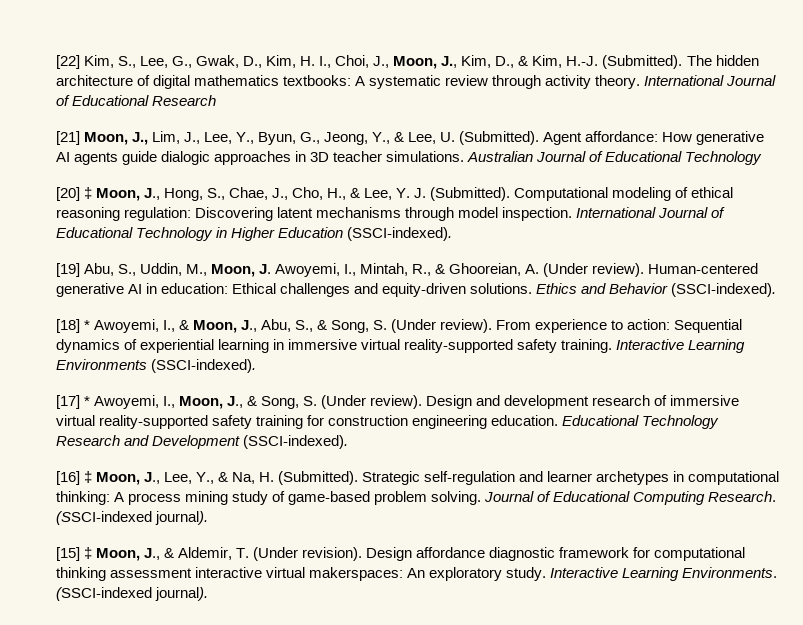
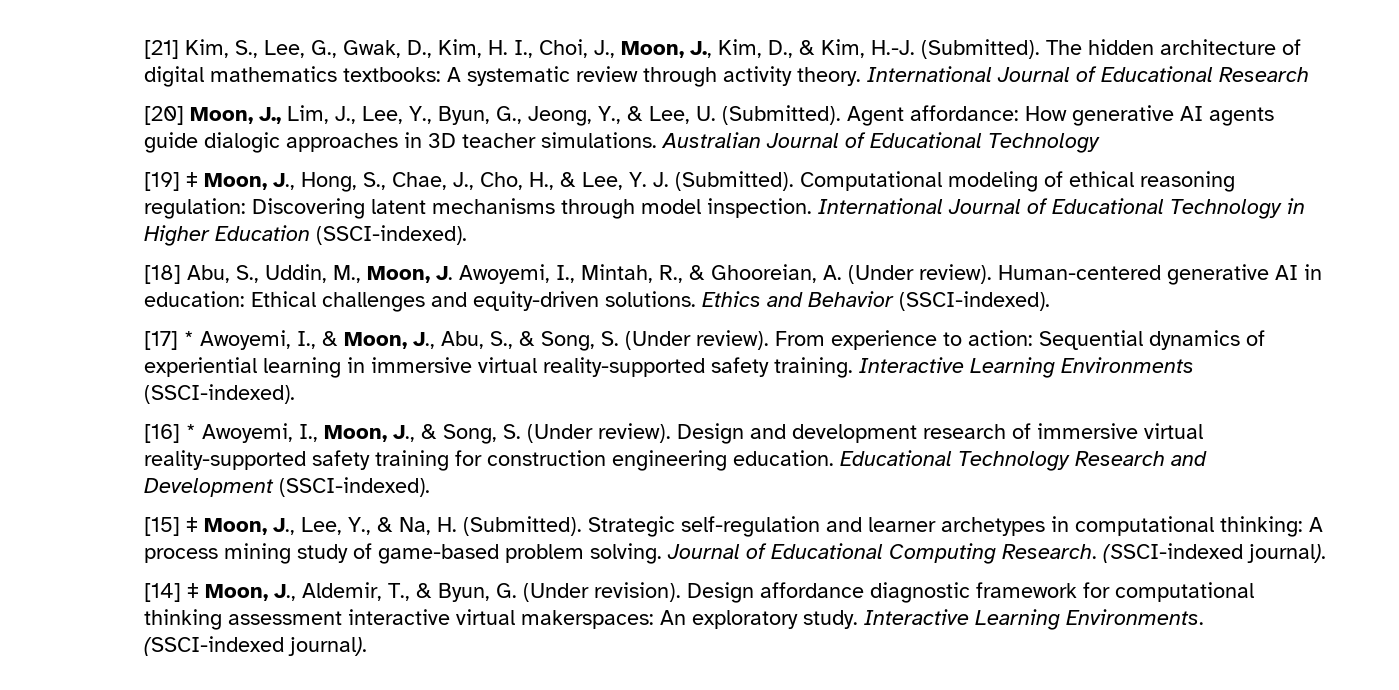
- [22] Kim, S., Lee, G., Gwak, D., Kim, H. I., Choi, J., Moon, J., Kim, D., & Kim, H.-J. (Submitted).
+ [21] Kim, S., Lee, G., Gwak, D., Kim, H. I., Choi, J., Moon, J., Kim, D., & Kim, H.-J. (Submitted).
- [21] Moon, J., Lim, J., Lee, Y., Byun, G., Jeong, Y., & Lee, U. (Submitted).
+ [20] Moon, J., Lim, J., Lee, Y., Byun, G., Jeong, Y., & Lee, U. (Submitted).
- [20] ‡ Moon, J., Hong, S., Chae, J., Cho, H., & Lee, Y. J. (Submitted).
+ [19] ‡ Moon, J., Hong, S., Chae, J., Cho, H., & Lee, Y. J. (Submitted).
- [19] Abu, S., Uddin, M., Moon, J. Awoyemi, I., Mintah, R., & Ghooreian, A. (Under review).
+ [18] Abu, S., Uddin, M., Moon, J. Awoyemi, I., Mintah, R., & Ghooreian, A. (Under review).
- [18] * Awoyemi, I., & Moon, J., Abu, S., & Song, S. (Under review).
+ [17] * Awoyemi, I., & Moon, J., Abu, S., & Song, S. (Under review).
- [17] * Awoyemi, I., Moon, J., & Song, S. (Under review).
+ [16] * Awoyemi, I., Moon, J., & Song, S. (Under review).
- [16] ‡ Moon, J., Lee, Y., & Na, H. (Submitted).
+ [15] ‡ Moon, J., Lee, Y., & Na, H. (Submitted).
- [15] ‡ Moon, J., & Aldemir, T. (Under revision).
+ [14] ‡ Moon, J., Aldemir, T., & Byun, G. (Under revision).

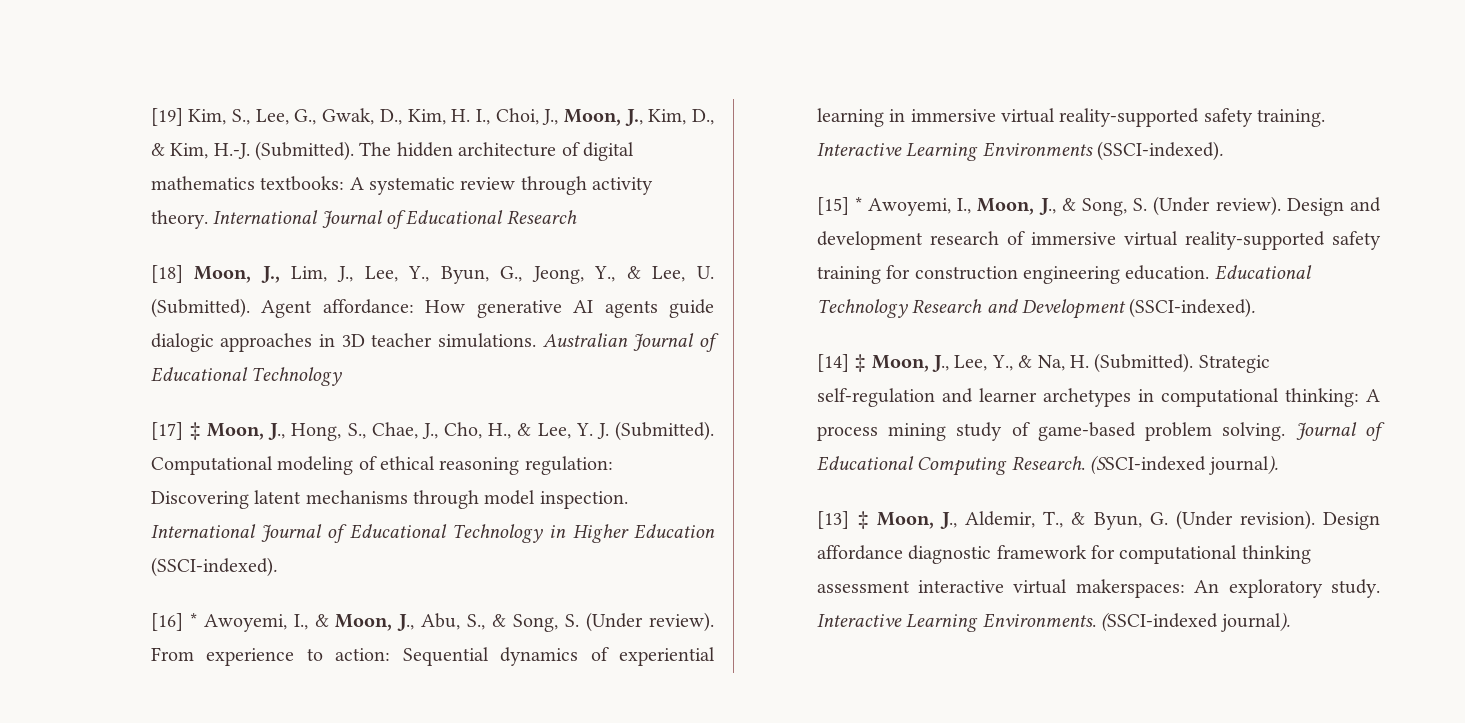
- [21] Kim, S., Lee, G., Gwak, D., Kim, H. I., Choi, J., Moon, J., Kim, D., & Kim, H.-J. (Submitted).
+ [19] Kim, S., Lee, G., Gwak, D., Kim, H. I., Choi, J., Moon, J., Kim, D., & Kim, H.-J. (Submitted).
- [20] Moon, J., Lim, J., Lee, Y., Byun, G., Jeong, Y., & Lee, U. (Submitted).
+ [18] Moon, J., Lim, J., Lee, Y., Byun, G., Jeong, Y., & Lee, U. (Submitted).
- [19] ‡ Moon, J., Hong, S., Chae, J., Cho, H., & Lee, Y. J. (Submitted).
+ [17] ‡ Moon, J., Hong, S., Chae, J., Cho, H., & Lee, Y. J. (Submitted).
- [18] Abu, S., Uddin, M., Moon, J. Awoyemi, I., Mintah, R., & Ghooreian, A. (Under review). Human-centered generative AI in education: Ethical challenges and equity-driven solutions. Ethics and Behavior (SSCI-indexed).
- [17] * Awoyemi, I., & Moon, J., Abu, S., & Song, S. (Under review).
+ [16] * Awoyemi, I., & Moon, J., Abu, S., & Song, S. (Under review).
- [16] * Awoyemi, I., Moon, J., & Song, S. (Under review).
+ [15] * Awoyemi, I., Moon, J., & Song, S. (Under review).
- [15] ‡ Moon, J., Lee, Y., & Na, H. (Submitted).
+ [14] ‡ Moon, J., Lee, Y., & Na, H. (Submitted).
- [14] ‡ Moon, J., Aldemir, T., & Byun, G. (Under revision).
+ [13] ‡ Moon, J., Aldemir, T., & Byun, G. (Under revision).

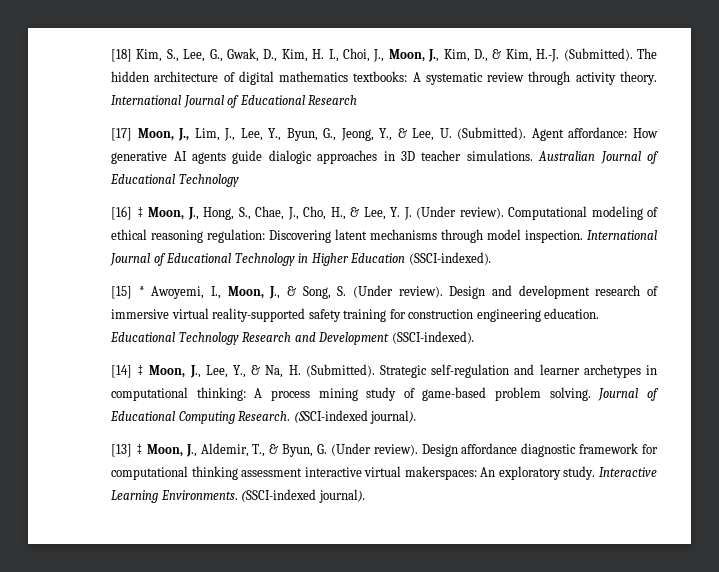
- [19] Kim, S., Lee, G., Gwak, D., Kim, H. I., Choi, J., Moon, J., Kim, D., & Kim, H.-J. (Submitted).
+ [18] Kim, S., Lee, G., Gwak, D., Kim, H. I., Choi, J., Moon, J., Kim, D., & Kim, H.-J. (Submitted).
- [18] Moon, J., Lim, J., Lee, Y., Byun, G., Jeong, Y., & Lee, U. (Submitted).
+ [17] Moon, J., Lim, J., Lee, Y., Byun, G., Jeong, Y., & Lee, U. (Submitted).
- [17] ‡ Moon, J., Hong, S., Chae, J., Cho, H., & Lee, Y. J. (Submitted).
+ [16] ‡ Moon, J., Hong, S., Chae, J., Cho, H., & Lee, Y. J. (Under review).
- [16] * Awoyemi, I., & Moon, J., Abu, S., & Song, S. (Under review). From experience to action: Sequential dynamics of experiential learning in immersive virtual reality-supported safety training. Interactive Learning Environments (SSCI-indexed).
- [13] ‡ Moon, J., Aldemir, T., & Byun, G. (Under revision).
+ [13] ‡ Moon, J., Aldemir, T., & Byun, G. (Under review).

